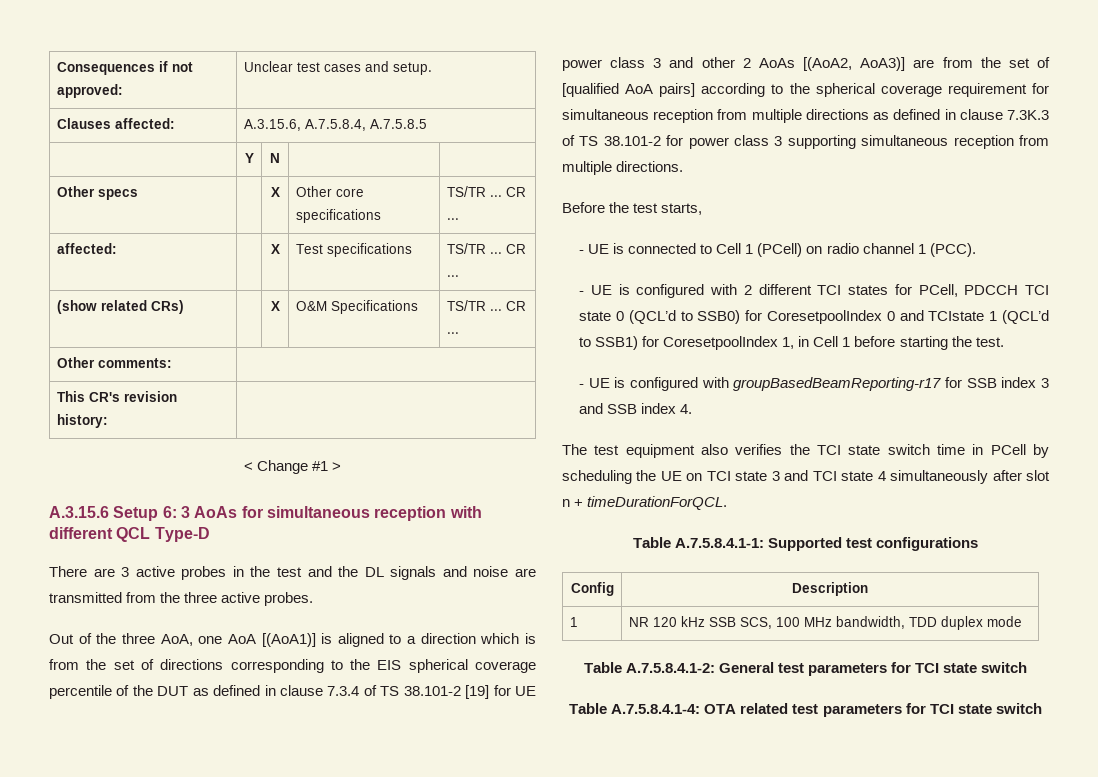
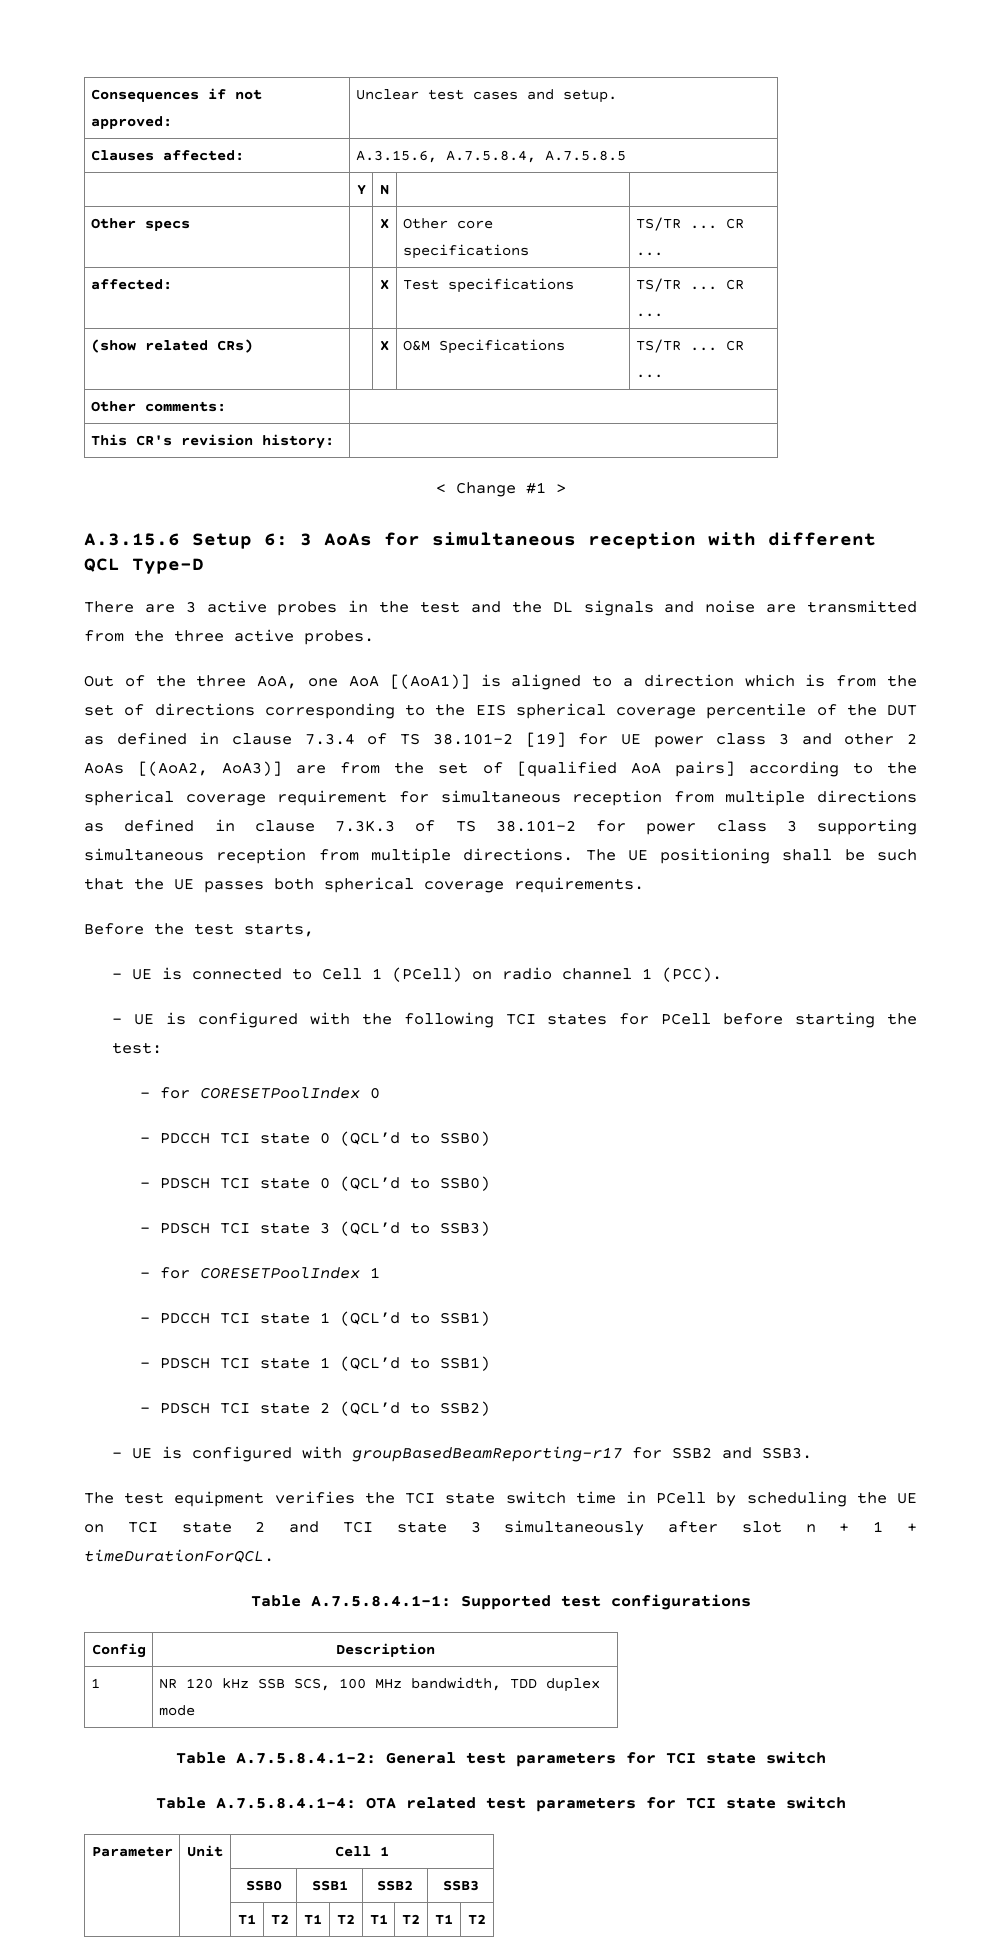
+ The UE positioning shall be such that the UE passes both spherical coverage requirements.
- - UE is configured with 2 different TCI states for PCell, PDCCH TCI state 0 (QCL’d to SSB0) for CoresetpoolIndex 0 and TCIstate 1 (QCL’d to SSB1) for CoresetpoolIndex 1, in Cell 1 before starting the test.
+ - UE is configured with the following TCI states for PCell before starting the test:
+ - for CORESETPoolIndex 0
+ - PDCCH TCI state 0 (QCL’d to SSB0)
+ - PDSCH TCI state 0 (QCL’d to SSB0)
+ - PDSCH TCI state 3 (QCL’d to SSB3)
+ - for CORESETPoolIndex 1
+ - PDCCH TCI state 1 (QCL’d to SSB1)
+ - PDSCH TCI state 1 (QCL’d to SSB1)
+ - PDSCH TCI state 2 (QCL’d to SSB2)
- - UE is configured with groupBasedBeamReporting-r17 for SSB index 3 and SSB index 4.
+ - UE is configured with groupBasedBeamReporting-r17 for SSB2 and SSB3.
- The test equipment also verifies the TCI state switch time in PCell by scheduling the UE on TCI state 3 and TCI state 4 simultaneously after slot n + timeDurationForQCL.
+ The test equipment verifies the TCI state switch time in PCell by scheduling the UE on TCI state 2 and TCI state 3 simultaneously after slot n + 1 + timeDurationForQCL.
+ Parameter | Unit | Cell 1
+ | | SSB0 | SSB1 | SSB2 | SSB3
+ | | T1 | T2 | T1 | T2 | T1 | T2 | T1 | T2

